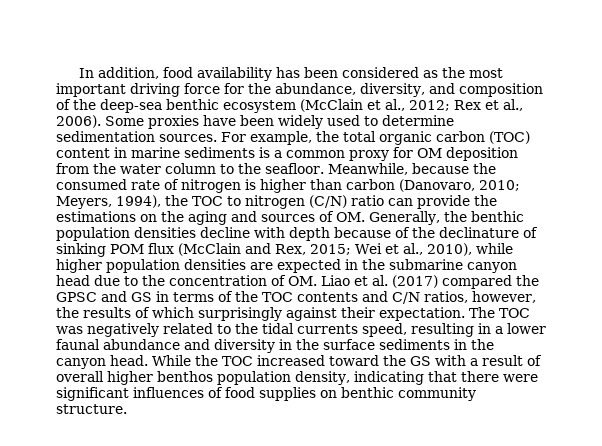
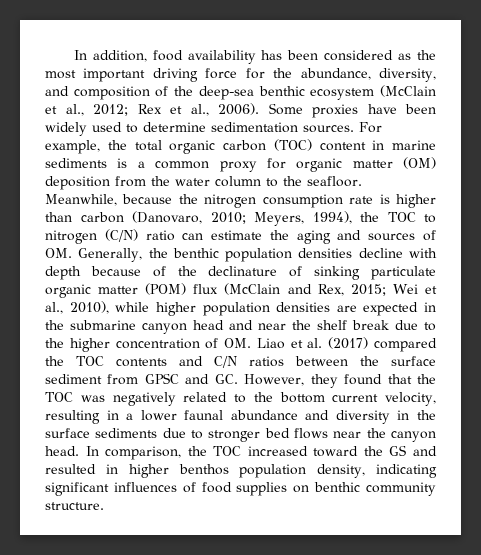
- For example, the total organic carbon (TOC) content in marine sediments is a common proxy for OM deposition from the water column to the seafloor.
+ For example, the total organic carbon (TOC) content in marine sediments is a common proxy for organic matter (OM) deposition from the water column to the seafloor.
- Meanwhile, because the consumed rate of nitrogen is higher than carbon (Danovaro, 2010;
+ Meanwhile, because the nitrogen consumption rate is higher than carbon (Danovaro, 2010;
- Meyers, 1994), the TOC to nitrogen (C/N) ratio can provide the estimations on the aging and sources of OM. Generally, the benthic population densities decline with depth because of the declinature of sinking POM flux (McClain and Rex, 2015;
+ Meyers, 1994), the TOC to nitrogen (C/N) ratio can estimate the aging and sources of OM. Generally, the benthic population densities decline with depth because of the declinature of sinking particulate organic matter (POM) flux (McClain and Rex, 2015;
- Wei et al., 2010), while higher population densities are expected in the submarine canyon head due to the concentration of OM. Liao et al. (2017) compared the GPSC and GS in terms of the TOC contents and C/N ratios, however, the results of which surprisingly against their expectation. The TOC was negatively related to the tidal currents speed, resulting in a lower faunal abundance and diversity in the surface sediments in the canyon head.
+ Wei et al., 2010), while higher population densities are expected in the submarine canyon head and near the shelf break due to the higher concentration of OM. Liao et al. (2017) compared the TOC contents and C/N ratios between the surface sediment from GPSC and GC. However, they found that the TOC was negatively related to the bottom current velocity, resulting in a lower faunal abundance and diversity in the surface sediments due to stronger bed flows near the canyon head.
- While the TOC increased toward the GS with a result of overall higher benthos population density, indicating that there were significant influences of food supplies on benthic community structure.
+ In comparison, the TOC increased toward the GS and resulted in higher benthos population density, indicating significant influences of food supplies on benthic community structure.

